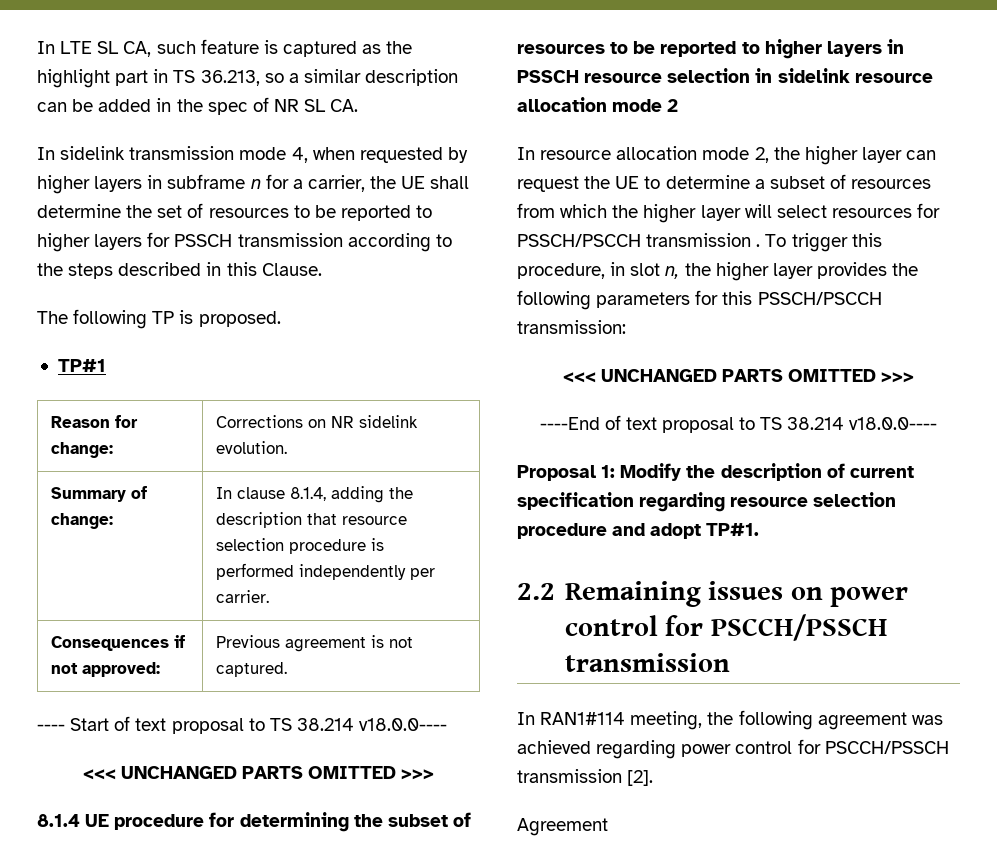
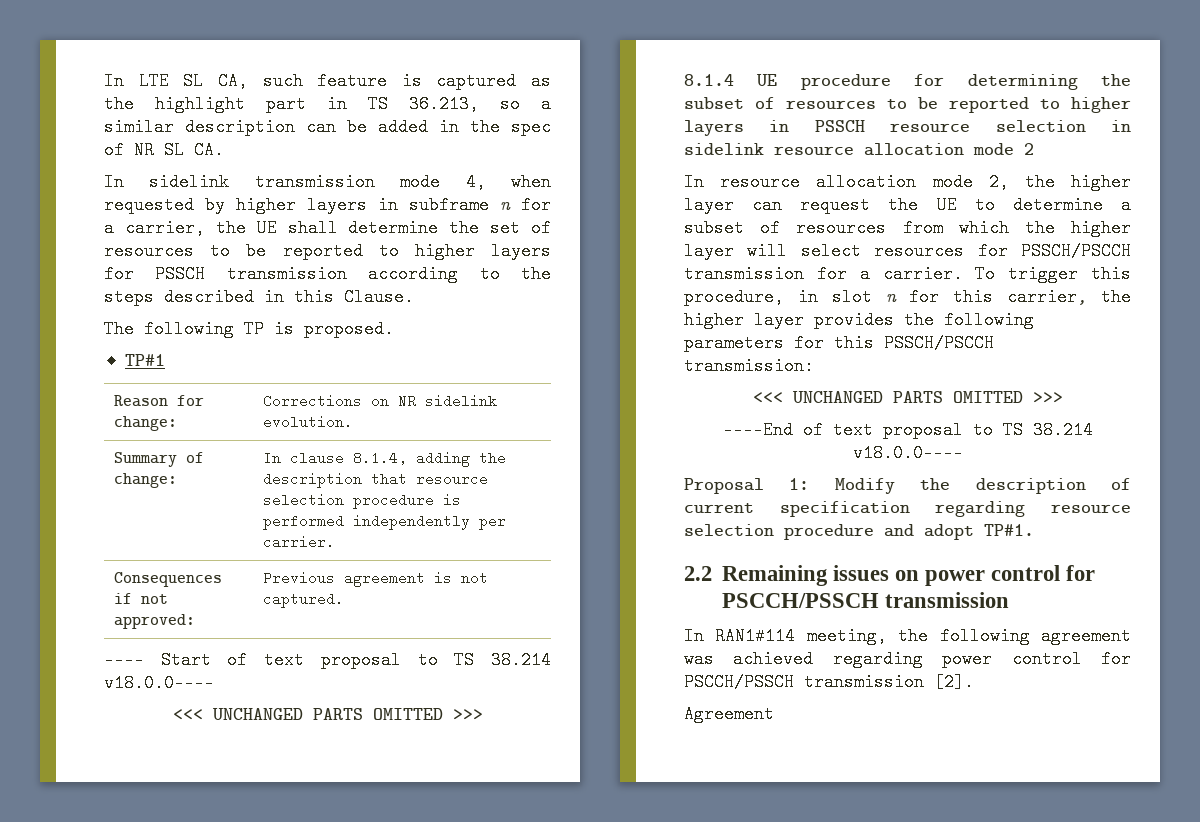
- In resource allocation mode 2, the higher layer can request the UE to determine a subset of resources from which the higher layer will select resources for PSSCH/PSCCH transmission .
+ In resource allocation mode 2, the higher layer can request the UE to determine a subset of resources from which the higher layer will select resources for PSSCH/PSCCH transmission for a carrier.
- To trigger this procedure, in slot n, the higher layer provides the following parameters for this PSSCH/PSCCH transmission:
+ To trigger this procedure, in slot n for this carrier, the higher layer provides the following parameters for this PSSCH/PSCCH transmission:

